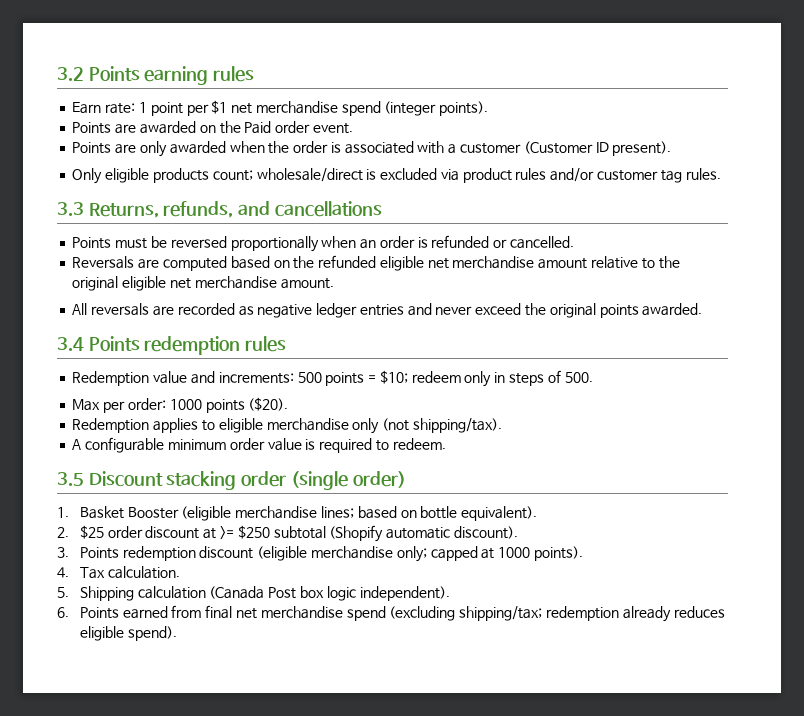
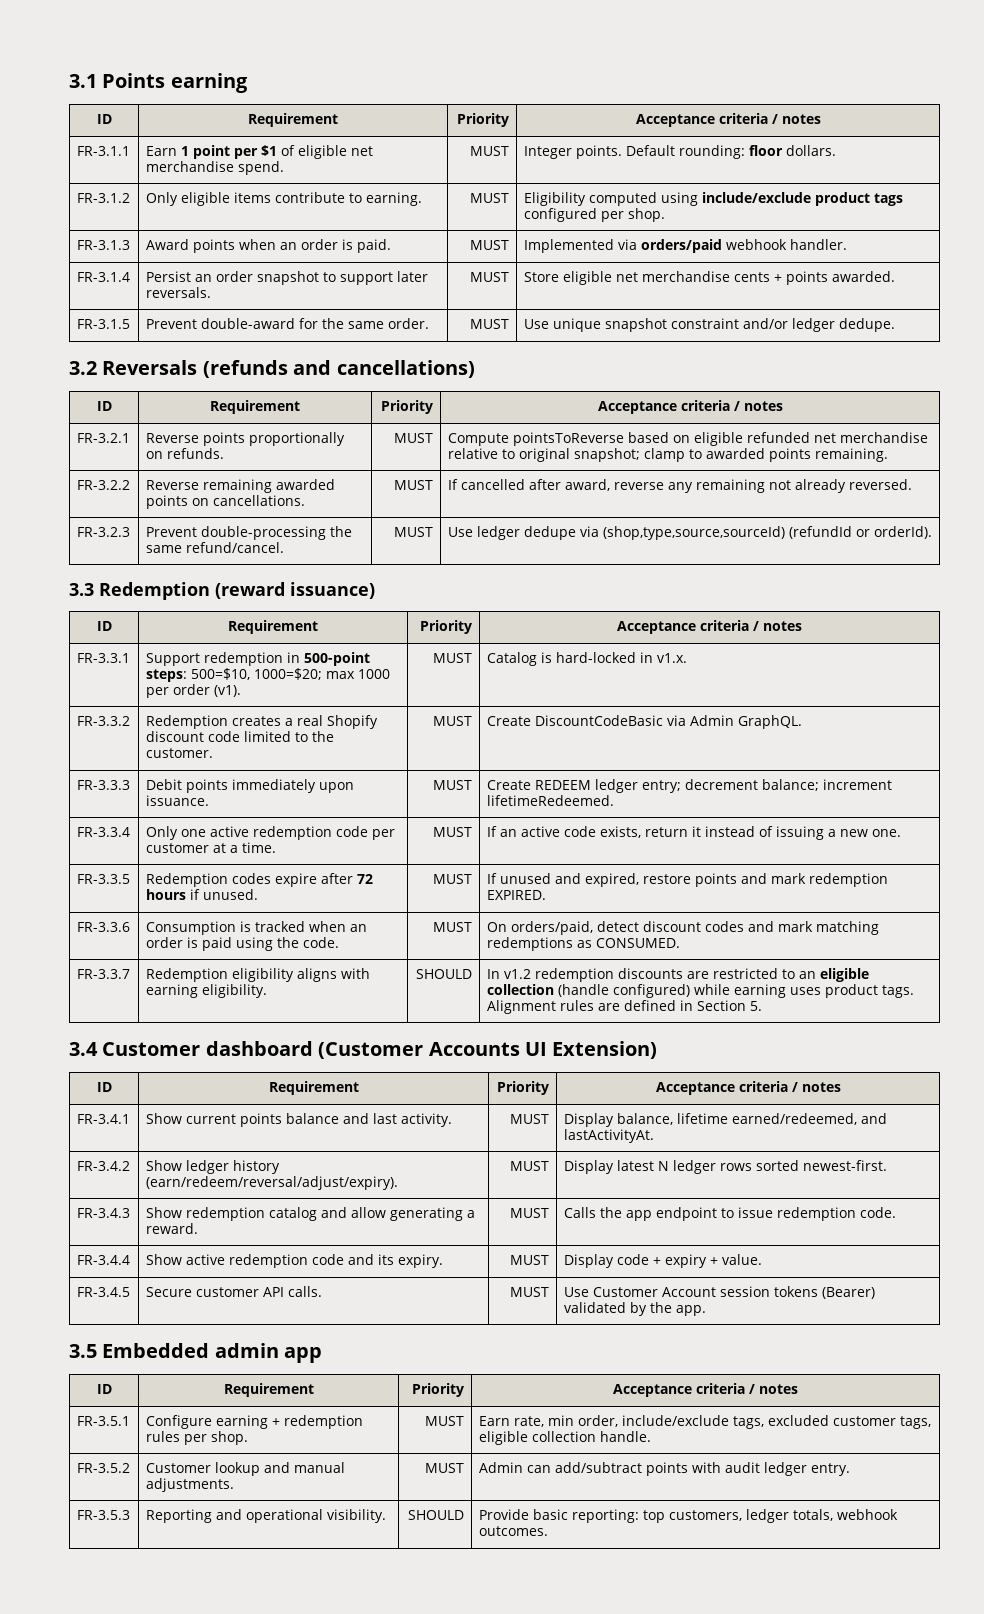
- 3.2 Points earning rules
- Earn rate: 1 point per $1 net merchandise spend (integer points).
- Points are awarded on the Paid order event.
- Points are only awarded when the order is associated with a customer (Customer ID present).
- Only eligible products count; wholesale/direct is excluded via product rules and/or customer tag rules.
- 3.3 Returns, refunds, and cancellations
- Points must be reversed proportionally when an order is refunded or cancelled.
- Reversals are computed based on the refunded eligible net merchandise amount relative to the original eligible net merchandise amount.
- All reversals are recorded as negative ledger entries and never exceed the original points awarded.
- 3.4 Points redemption rules
- Redemption value and increments: 500 points = $10; redeem only in steps of 500.
- Max per order: 1000 points ($20).
- Redemption applies to eligible merchandise only (not shipping/tax).
- A configurable minimum order value is required to redeem.
- 3.5 Discount stacking order (single order)
- 1. Basket Booster (eligible merchandise lines; based on bottle equivalent).
- 2. $25 order discount at >= $250 subtotal (Shopify automatic discount).
- 3. Points redemption discount (eligible merchandise only; capped at 1000 points).
- 4. Tax calculation.
- 5. Shipping calculation (Canada Post box logic independent).
- 6. Points earned from final net merchandise spend (excluding shipping/tax; redemption already reduces eligible spend).
+ 3.1 Points earning
+ ID | Requirement | Priority | Acceptance criteria / notes
+ FR-3.1.1 | Earn 1 point per $1 of eligible net merchandise spend. | MUST | Integer points. Default rounding: floor dollars.
+ FR-3.1.2 | Only eligible items contribute to earning. | MUST | Eligibility computed using include/exclude product tags configured per shop.
+ FR-3.1.3 | Award points when an order is paid. | MUST | Implemented via orders/paid webhook handler.
+ FR-3.1.4 | Persist an order snapshot to support later reversals. | MUST | Store eligible net merchandise cents + points awarded.
+ FR-3.1.5 | Prevent double-award for the same order. | MUST | Use unique snapshot constraint and/or ledger dedupe.
+ 3.2 Reversals (refunds and cancellations)
+ ID | Requirement | Priority | Acceptance criteria / notes
+ FR-3.2.1 | Reverse points proportionally on refunds. | MUST | Compute pointsToReverse based on eligible refunded net merchandise relative to original snapshot; clamp to awarded points remaining.
+ FR-3.2.2 | Reverse remaining awarded points on cancellations. | MUST | If cancelled after award, reverse any remaining not already reversed.
+ FR-3.2.3 | Prevent double-processing the same refund/cancel. | MUST | Use ledger dedupe via (shop,type,source,sourceId) (refundId or orderId).
+ 3.3 Redemption (reward issuance)
+ ID | Requirement | Priority | Acceptance criteria / notes
+ FR-3.3.1 | Support redemption in 500-point steps: 500=$10, 1000=$20; max 1000 per order (v1). | MUST | Catalog is hard-locked in v1.x.
+ FR-3.3.2 | Redemption creates a real Shopify discount code limited to the customer. | MUST | Create DiscountCodeBasic via Admin GraphQL.
+ FR-3.3.3 | Debit points immediately upon issuance. | MUST | Create REDEEM ledger entry; decrement balance; increment lifetimeRedeemed.
+ FR-3.3.4 | Only one active redemption code per customer at a time. | MUST | If an active code exists, return it instead of issuing a new one.
+ FR-3.3.5 | Redemption codes expire after 72 hours if unused. | MUST | If unused and expired, restore points and mark redemption EXPIRED.
+ FR-3.3.6 | Consumption is tracked when an order is paid using the code. | MUST | On orders/paid, detect discount codes and mark matching redemptions as CONSUMED.
+ FR-3.3.7 | Redemption eligibility aligns with earning eligibility. | SHOULD | In v1.2 redemption discounts are restricted to an eligible collection (handle configured) while earning uses product tags. Alignment rules are defined in Section 5.
+ 3.4 Customer dashboard (Customer Accounts UI Extension)
+ ID | Requirement | Priority | Acceptance criteria / notes
+ FR-3.4.1 | Show current points balance and last activity. | MUST | Display balance, lifetime earned/redeemed, and lastActivityAt.
+ FR-3.4.2 | Show ledger history (earn/redeem/reversal/adjust/expiry). | MUST | Display latest N ledger rows sorted newest-first.
+ FR-3.4.3 | Show redemption catalog and allow generating a reward. | MUST | Calls the app endpoint to issue redemption code.
+ FR-3.4.4 | Show active redemption code and its expiry. | MUST | Display code + expiry + value.
+ FR-3.4.5 | Secure customer API calls. | MUST | Use Customer Account session tokens (Bearer) validated by the app.
+ 3.5 Embedded admin app
+ ID | Requirement | Priority | Acceptance criteria / notes
+ FR-3.5.1 | Configure earning + redemption rules per shop. | MUST | Earn rate, min order, include/exclude tags, excluded customer tags, eligible collection handle.
+ FR-3.5.2 | Customer lookup and manual adjustments. | MUST | Admin can add/subtract points with audit ledger entry.
+ FR-3.5.3 | Reporting and operational visibility. | SHOULD | Provide basic reporting: top customers, ledger totals, webhook outcomes.

